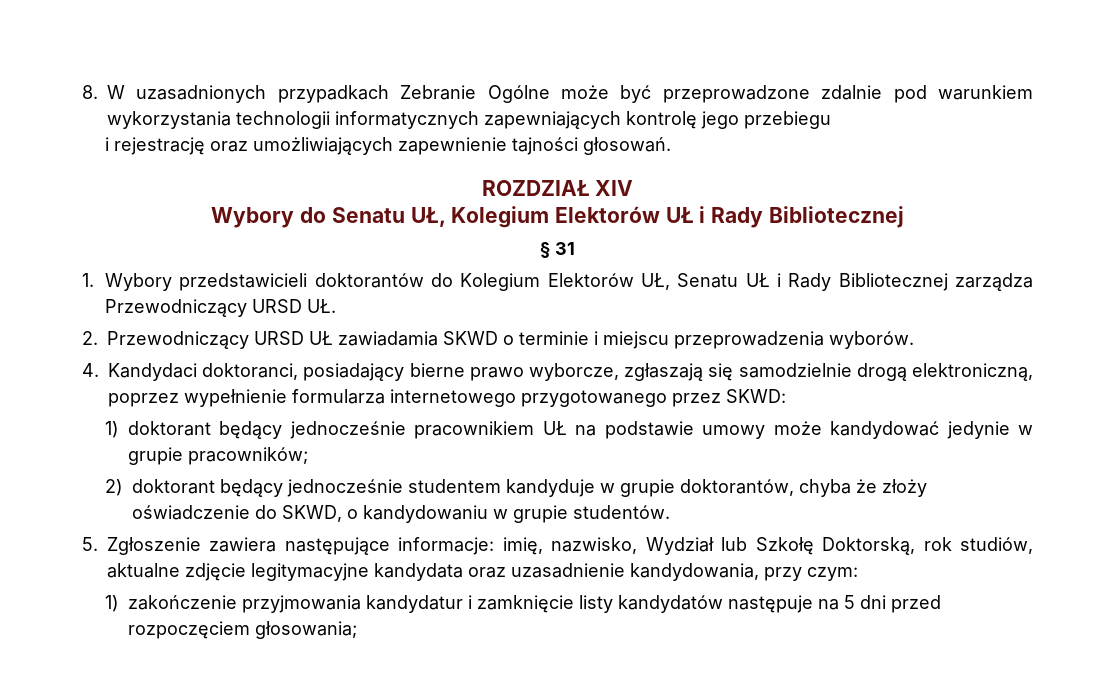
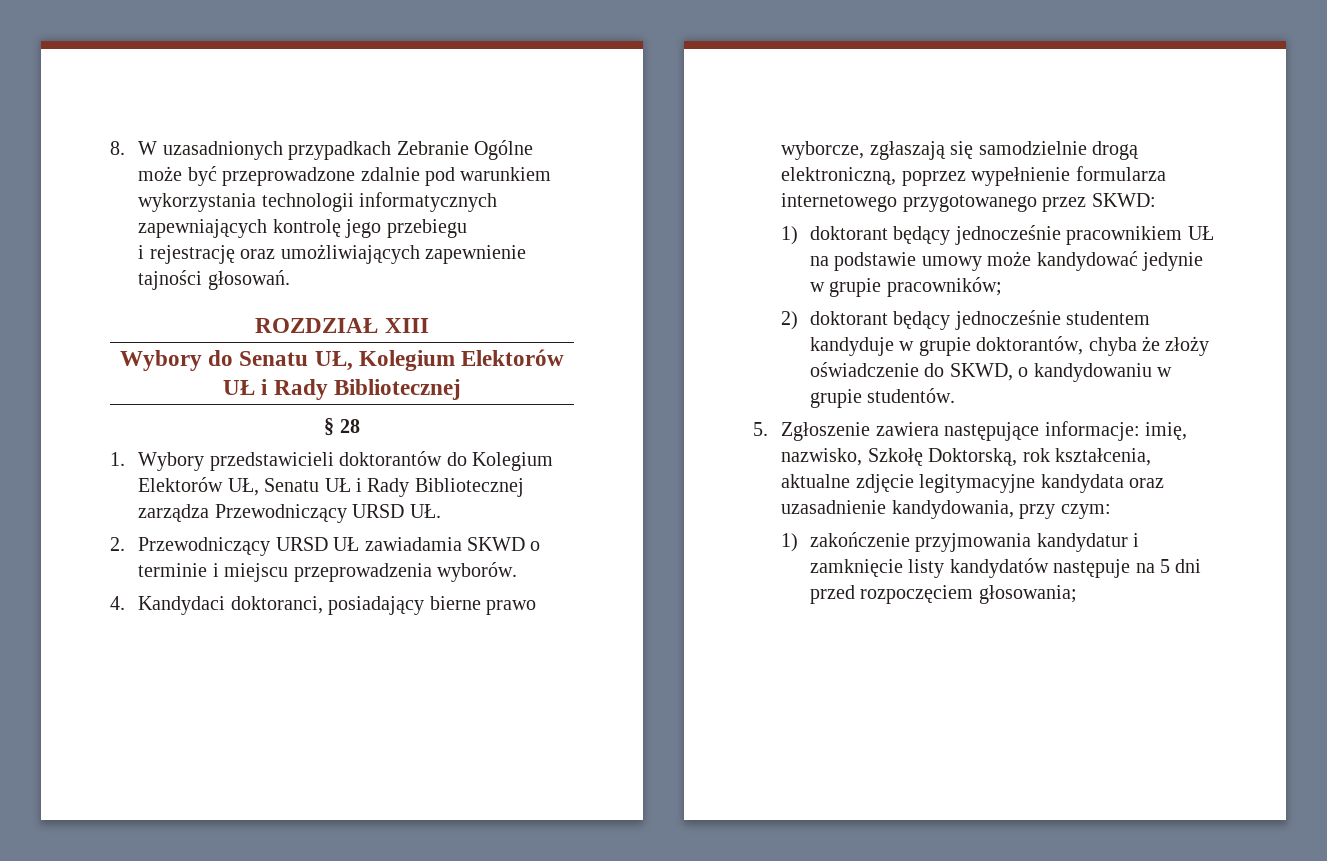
- ROZDZIAŁ XIV
+ ROZDZIAŁ XIII
- § 31
+ § 28
- 5. Zgłoszenie zawiera następujące informacje: imię, nazwisko, Wydział lub Szkołę Doktorską, rok studiów, aktualne zdjęcie legitymacyjne kandydata oraz uzasadnienie kandydowania, przy czym:
+ 5. Zgłoszenie zawiera następujące informacje: imię, nazwisko, Szkołę Doktorską, rok kształcenia, aktualne zdjęcie legitymacyjne kandydata oraz uzasadnienie kandydowania, przy czym:

